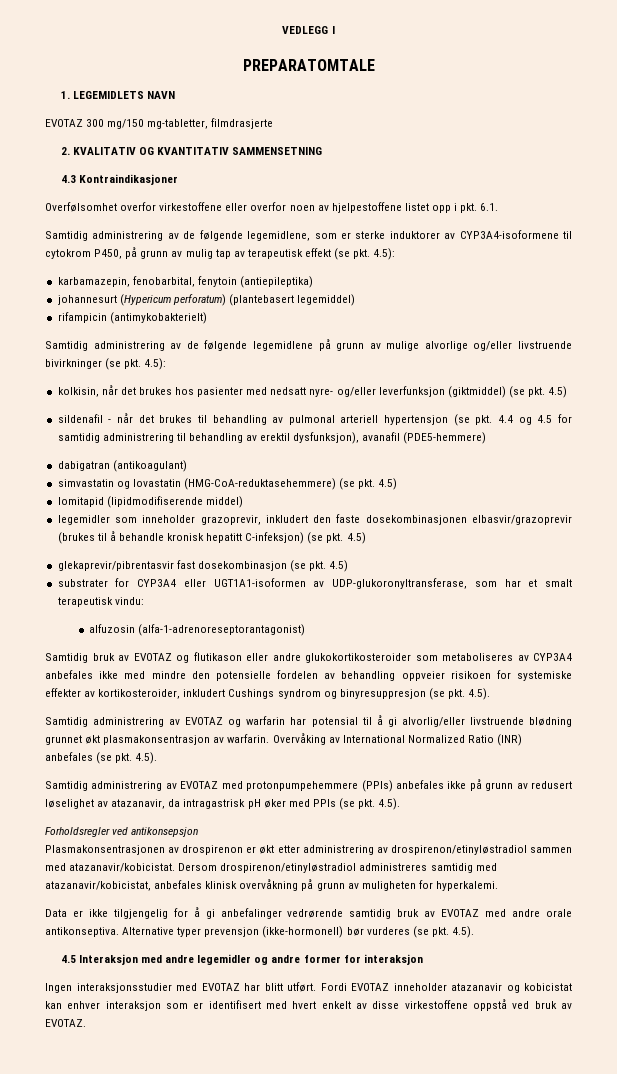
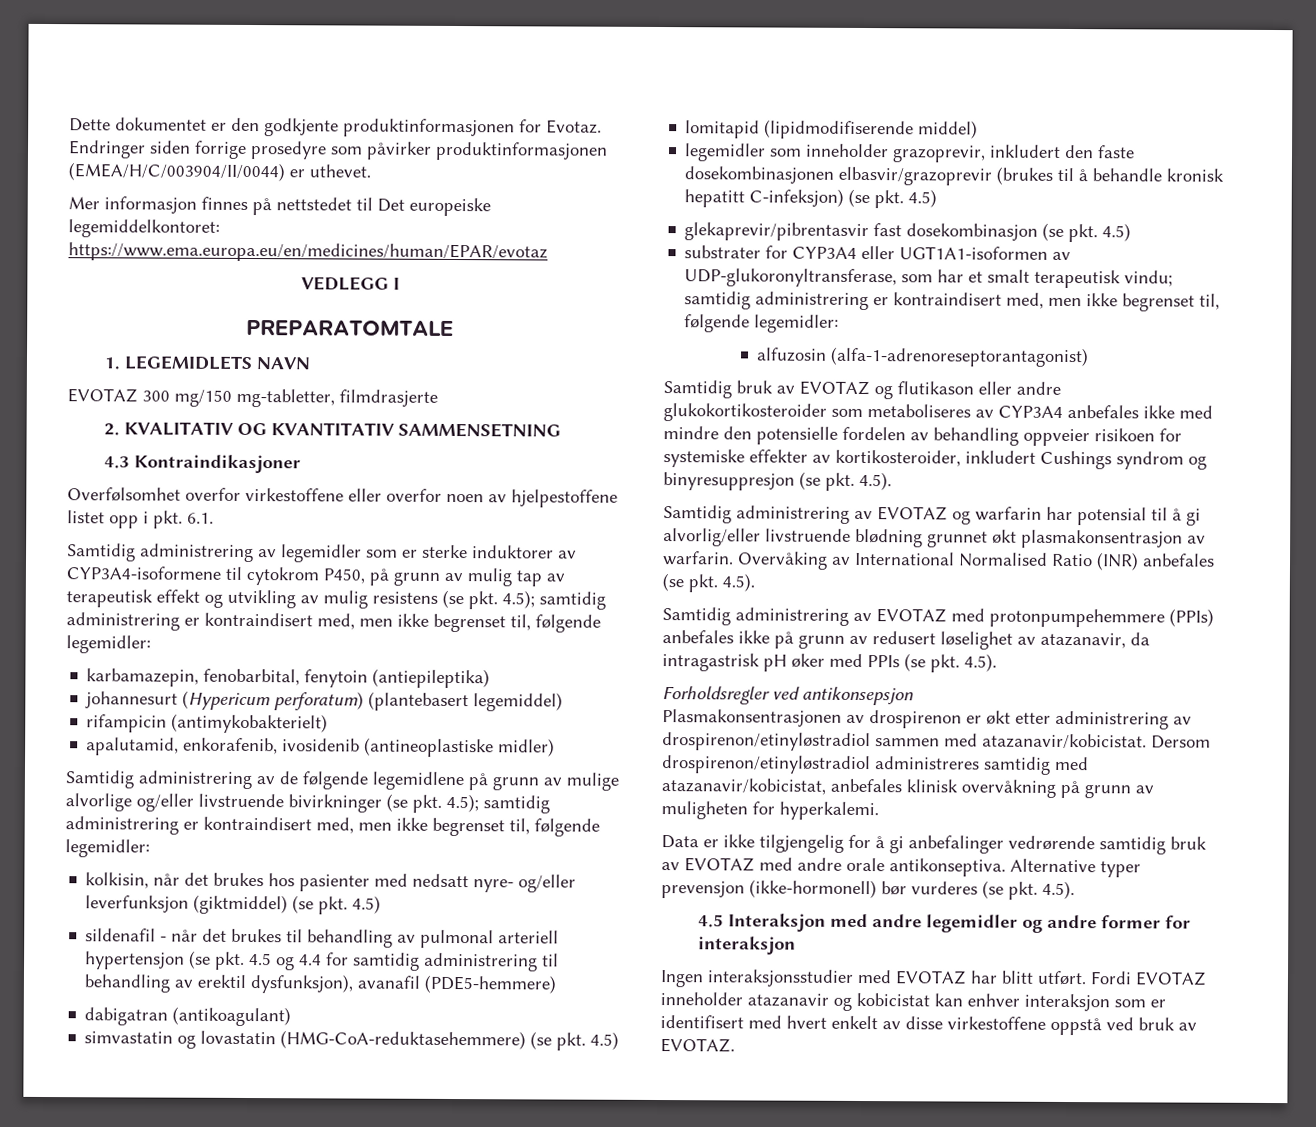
+ Dette dokumentet er den godkjente produktinformasjonen for Evotaz. Endringer siden forrige prosedyre som påvirker produktinformasjonen (EMEA/H/C/003904/II/0044) er uthevet.
+ Mer informasjon finnes på nettstedet til Det europeiske legemiddelkontoret: https://www.ema.europa.eu/en/medicines/human/EPAR/evotaz
- Samtidig administrering av de følgende legemidlene, som er sterke induktorer av CYP3A4-isoformene til cytokrom P450, på grunn av mulig tap av terapeutisk effekt (se pkt. 4.5):
+ Samtidig administrering av legemidler som er sterke induktorer av CYP3A4-isoformene til cytokrom P450, på grunn av mulig tap av terapeutisk effekt og utvikling av mulig resistens (se pkt. 4.5); samtidig administrering er kontraindisert med, men ikke begrenset til, følgende legemidler:
+ apalutamid, enkorafenib, ivosidenib (antineoplastiske midler)
- Samtidig administrering av de følgende legemidlene på grunn av mulige alvorlige og/eller livstruende bivirkninger (se pkt. 4.5):
+ Samtidig administrering av de følgende legemidlene på grunn av mulige alvorlige og/eller livstruende bivirkninger (se pkt. 4.5); samtidig administrering er kontraindisert med, men ikke begrenset til, følgende legemidler:
- sildenafil ‑ når det brukes til behandling av pulmonal arteriell hypertensjon (se pkt. 4.4 og 4.5 for samtidig administrering til behandling av erektil dysfunksjon), avanafil (PDE5-hemmere)
+ sildenafil ‑ når det brukes til behandling av pulmonal arteriell hypertensjon (se pkt. 4.5 og 4.4 for samtidig administrering til behandling av erektil dysfunksjon), avanafil (PDE5-hemmere)
- substrater for CYP3A4 eller UGT1A1-isoformen av UDP-glukoronyltransferase, som har et smalt terapeutisk vindu:
+ substrater for CYP3A4 eller UGT1A1-isoformen av UDP-glukoronyltransferase, som har et smalt terapeutisk vindu; samtidig administrering er kontraindisert med, men ikke begrenset til, følgende legemidler:
- Overvåking av International Normalized Ratio (INR) anbefales (se pkt. 4.5).
+ Overvåking av International Normalised Ratio (INR) anbefales (se pkt. 4.5).

